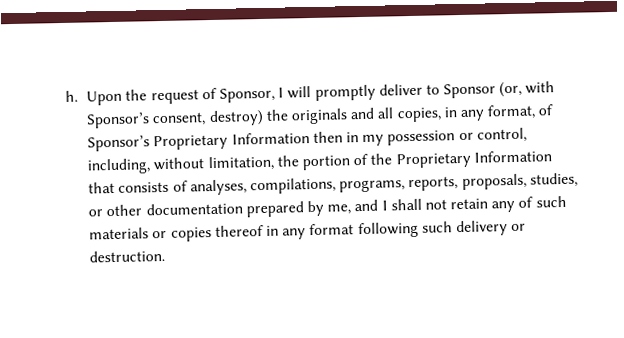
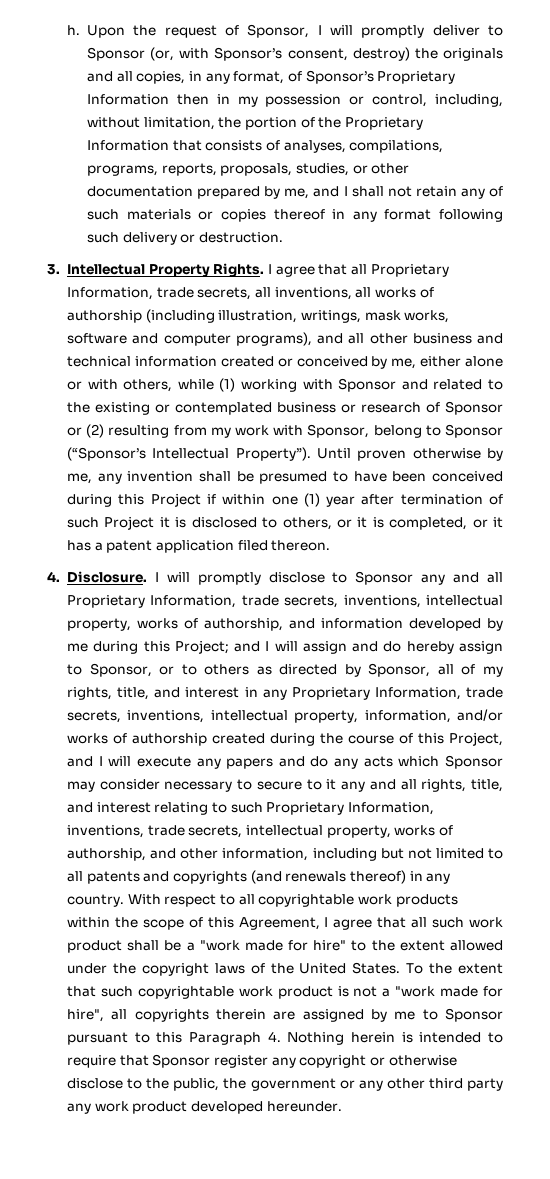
+ 3. Intellectual Property Rights. I agree that all Proprietary Information, trade secrets, all inventions, all works of authorship (including illustration, writings, mask works, software and computer programs), and all other business and technical information created or conceived by me, either alone or with others, while (1) working with Sponsor and related to the existing or contemplated business or research of Sponsor or (2) resulting from my work with Sponsor, belong to Sponsor (“Sponsor’s Intellectual Property”). Until proven otherwise by me, any invention shall be presumed to have been conceived during this Project if within one (1) year after termination of such Project it is disclosed to others, or it is completed, or it has a patent application filed thereon.
+ 4. Disclosure. I will promptly disclose to Sponsor any and all Proprietary Information, trade secrets, inventions, intellectual property, works of authorship, and information developed by me during this Project; and I will assign and do hereby assign to Sponsor, or to others as directed by Sponsor, all of my rights, title, and interest in any Proprietary Information, trade secrets, inventions, intellectual property, information, and/or works of authorship created during the course of this Project, and I will execute any papers and do any acts which Sponsor may consider necessary to secure to it any and all rights, title, and interest relating to such Proprietary Information, inventions, trade secrets, intellectual property, works of authorship, and other information, including but not limited to all patents and copyrights (and renewals thereof) in any country. With respect to all copyrightable work products within the scope of this Agreement, I agree that all such work product shall be a "work made for hire" to the extent allowed under the copyright laws of the United States. To the extent that such copyrightable work product is not a "work made for hire", all copyrights therein are assigned by me to Sponsor pursuant to this Paragraph 4. Nothing herein is intended to require that Sponsor register any copyright or otherwise disclose to the public, the government or any other third party any work product developed hereunder.

